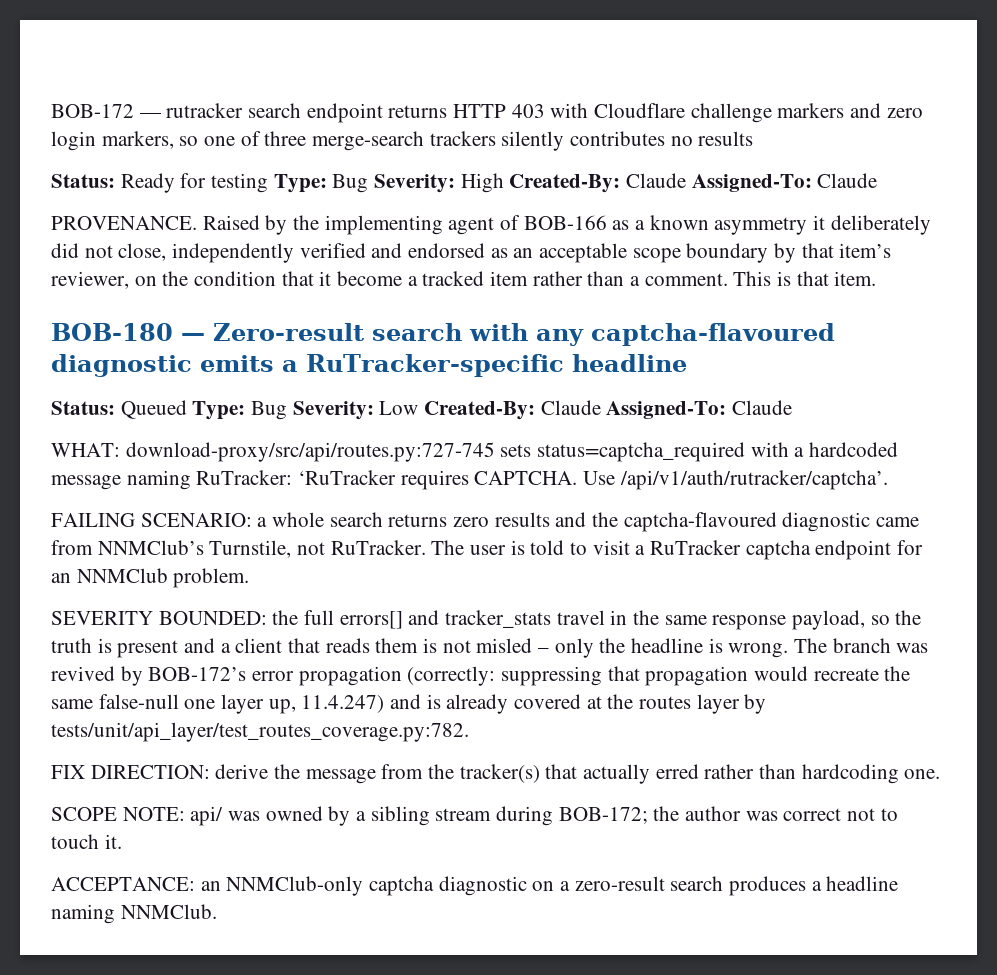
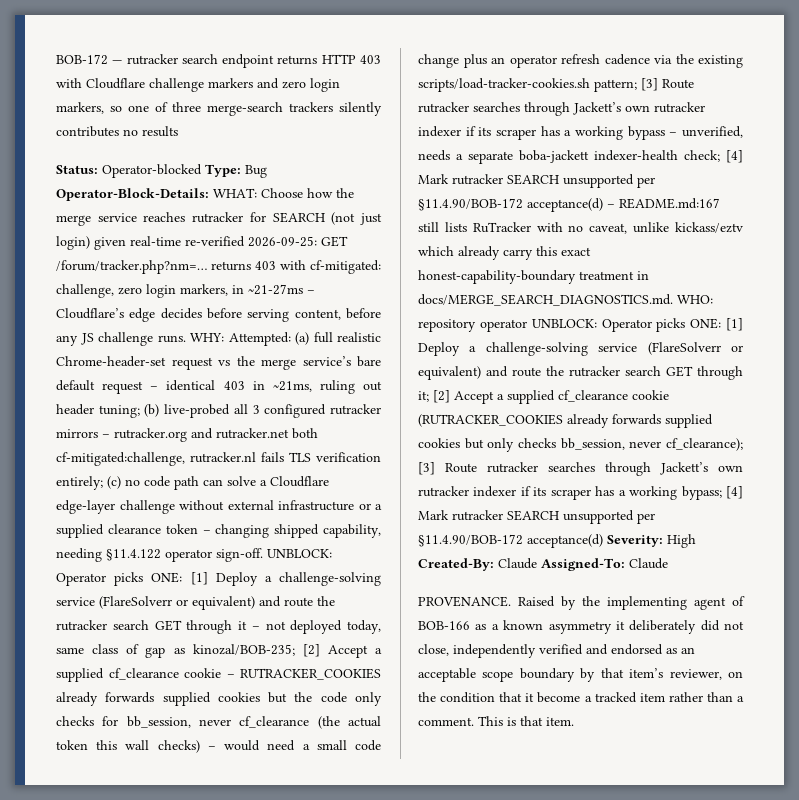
- Status: Ready for testing Type: Bug Severity: High Created-By: Claude Assigned-To: Claude
+ Status: Operator-blocked Type: Bug Operator-Block-Details: WHAT: Choose how the merge service reaches rutracker for SEARCH (not just login) given real-time re-verified 2026-09-25: GET /forum/tracker.php?nm=… returns 403 with cf-mitigated: challenge, zero login markers, in ~21-27ms – Cloudflare’s edge decides before serving content, before any JS challenge runs. WHY: Attempted: (a) full realistic Chrome-header-set request vs the merge service’s bare default request – identical 403 in ~21ms, ruling out header tuning; (b) live-probed all 3 configured rutracker mirrors – rutracker.org and rutracker.net both cf-mitigated:challenge, rutracker.nl fails TLS verification entirely; (c) no code path can solve a Cloudflare edge-layer challenge without external infrastructure or a supplied clearance token – changing shipped capability, needing §11.4.122 operator sign-off. UNBLOCK: Operator picks ONE: [1] Deploy a challenge-solving service (FlareSolverr or equivalent) and route the rutracker search GET through it – not deployed today, same class of gap as kinozal/BOB-235; [2] Accept a supplied cf_clearance cookie – RUTRACKER_COOKIES already forwards supplied cookies but the code only checks for bb_session, never cf_clearance (the actual token this wall checks) – would need a small code change plus an operator refresh cadence via the existing scripts/load-tracker-cookies.sh pattern; [3] Route rutracker searches through Jackett’s own rutracker indexer if its scraper has a working bypass – unverified, needs a separate boba-jackett indexer-health check; [4] Mark rutracker SEARCH unsupported per §11.4.90/BOB-172 acceptance(d) – README.md:167 still lists RuTracker with no caveat, unlike kickass/eztv which already carry this exact honest-capability-boundary treatment in docs/MERGE_SEARCH_DIAGNOSTICS.md. WHO: repository operator UNBLOCK: Operator picks ONE: [1] Deploy a challenge-solving service (FlareSolverr or equivalent) and route the rutracker search GET through it; [2] Accept a supplied cf_clearance cookie (RUTRACKER_COOKIES already forwards supplied cookies but only checks bb_session, never cf_clearance); [3] Route rutracker searches through Jackett’s own rutracker indexer if its scraper has a working bypass; [4] Mark rutracker SEARCH unsupported per §11.4.90/BOB-172 acceptance(d) Severity: High Created-By: Claude Assigned-To: Claude
- BOB-180 — Zero-result search with any captcha-flavoured diagnostic emits a RuTracker-specific headline
- Status: Queued Type: Bug Severity: Low Created-By: Claude Assigned-To: Claude
- WHAT: download-proxy/src/api/routes.py:727-745 sets status=captcha_required with a hardcoded message naming RuTracker: ‘RuTracker requires CAPTCHA. Use /api/v1/auth/rutracker/captcha’.
- FAILING SCENARIO: a whole search returns zero results and the captcha-flavoured diagnostic came from NNMClub’s Turnstile, not RuTracker. The user is told to visit a RuTracker captcha endpoint for an NNMClub problem.
- SEVERITY BOUNDED: the full errors[] and tracker_stats travel in the same response payload, so the truth is present and a client that reads them is not misled – only the headline is wrong. The branch was revived by BOB-172’s error propagation (correctly: suppressing that propagation would recreate the same false-null one layer up, 11.4.247) and is already covered at the routes layer by tests/unit/api_layer/test_routes_coverage.py:782.
- FIX DIRECTION: derive the message from the tracker(s) that actually erred rather than hardcoding one.
- SCOPE NOTE: api/ was owned by a sibling stream during BOB-172; the author was correct not to touch it.
- ACCEPTANCE: an NNMClub-only captcha diagnostic on a zero-result search produces a headline naming NNMClub.

